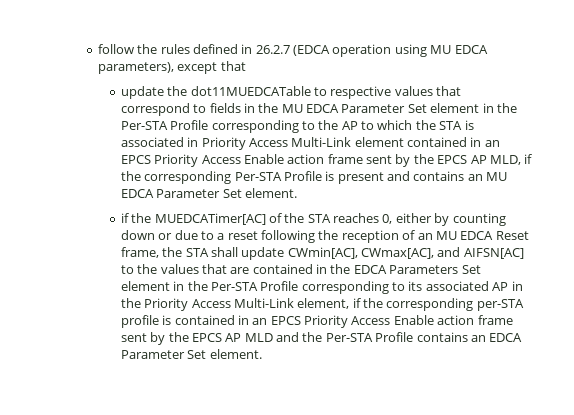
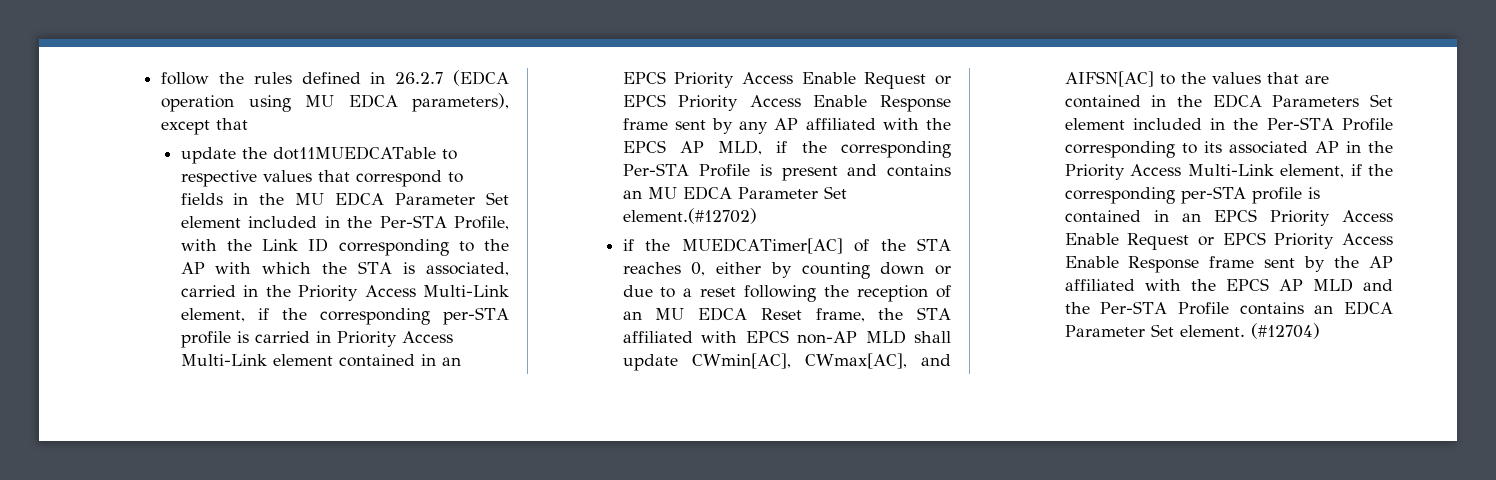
- update the dot11MUEDCATable to respective values that correspond to fields in the MU EDCA Parameter Set element in the Per-STA Profile corresponding to the AP to which the STA is associated in Priority Access Multi-Link element contained in an EPCS Priority Access Enable action frame sent by the EPCS AP MLD, if the corresponding Per-STA Profile is present and contains an MU EDCA Parameter Set element.
+ update the dot11MUEDCATable to respective values that correspond to fields in the MU EDCA Parameter Set element included in the Per-STA Profile, with the Link ID corresponding to the AP with which the STA is associated, carried in the Priority Access Multi-Link element, if the corresponding per-STA profile is carried in Priority Access Multi-Link element contained in an EPCS Priority Access Enable Request or EPCS Priority Access Enable Response frame sent by any AP affiliated with the EPCS AP MLD, if the corresponding Per-STA Profile is present and contains an MU EDCA Parameter Set element.(#12702)
- if the MUEDCATimer[AC] of the STA reaches 0, either by counting down or due to a reset following the reception of an MU EDCA Reset frame, the STA shall update CWmin[AC], CWmax[AC], and AIFSN[AC] to the values that are contained in the EDCA Parameters Set element in the Per-STA Profile corresponding to its associated AP in the Priority Access Multi-Link element, if the corresponding per-STA profile is contained in an EPCS Priority Access Enable action frame sent by the EPCS AP MLD and the Per-STA Profile contains an EDCA Parameter Set element.
+ if the MUEDCATimer[AC] of the STA reaches 0, either by counting down or due to a reset following the reception of an MU EDCA Reset frame, the STA affiliated with EPCS non-AP MLD shall update CWmin[AC], CWmax[AC], and AIFSN[AC] to the values that are contained in the EDCA Parameters Set element included in the Per-STA Profile corresponding to its associated AP in the Priority Access Multi-Link element, if the corresponding per-STA profile is contained in an EPCS Priority Access Enable Request or EPCS Priority Access Enable Response frame sent by the AP affiliated with the EPCS AP MLD and the Per-STA Profile contains an EDCA Parameter Set element.
+ (#12704)

